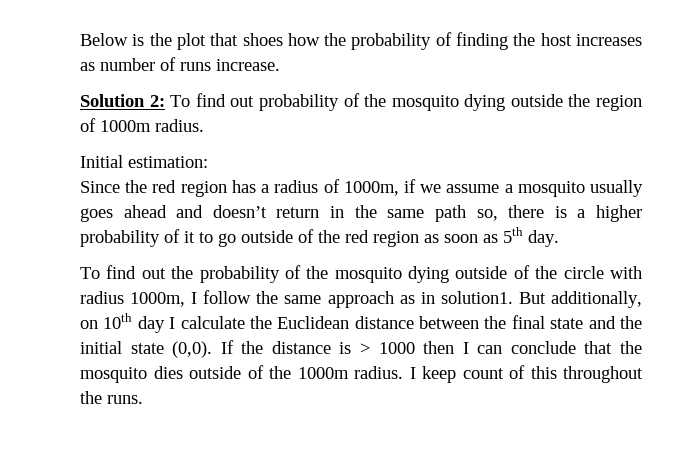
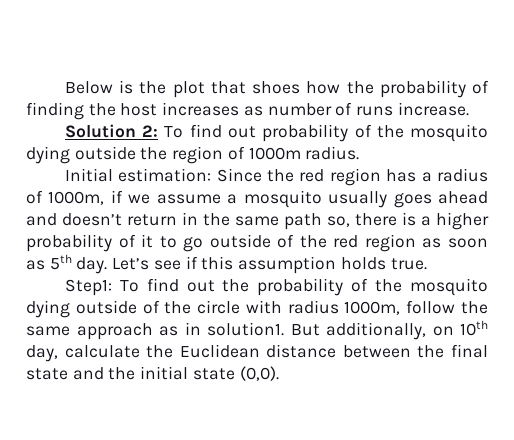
- Initial estimation:
- Since the red region has a radius of 1000m, if we assume a mosquito usually goes ahead and doesn’t return in the same path so, there is a higher probability of it to go outside of the red region as soon as 5th day.
- To find out the probability of the mosquito dying outside of the circle with radius 1000m, I follow the same approach as in solution1.
+ Initial estimation: Since the red region has a radius of 1000m, if we assume a mosquito usually goes ahead and doesn’t return in the same path so, there is a higher probability of it to go outside of the red region as soon as 5th day. Let’s see if this assumption holds true.
+ Step1: To find out the probability of the mosquito dying outside of the circle with radius 1000m, follow the same approach as in solution1.
- But additionally, on 10th day I calculate the Euclidean distance between the final state and the initial state (0,0). If the distance is > 1000 then I can conclude that the mosquito dies outside of the 1000m radius. I keep count of this throughout the runs.
+ But additionally, on 10th day, calculate the Euclidean distance between the final state and the initial state (0,0).

